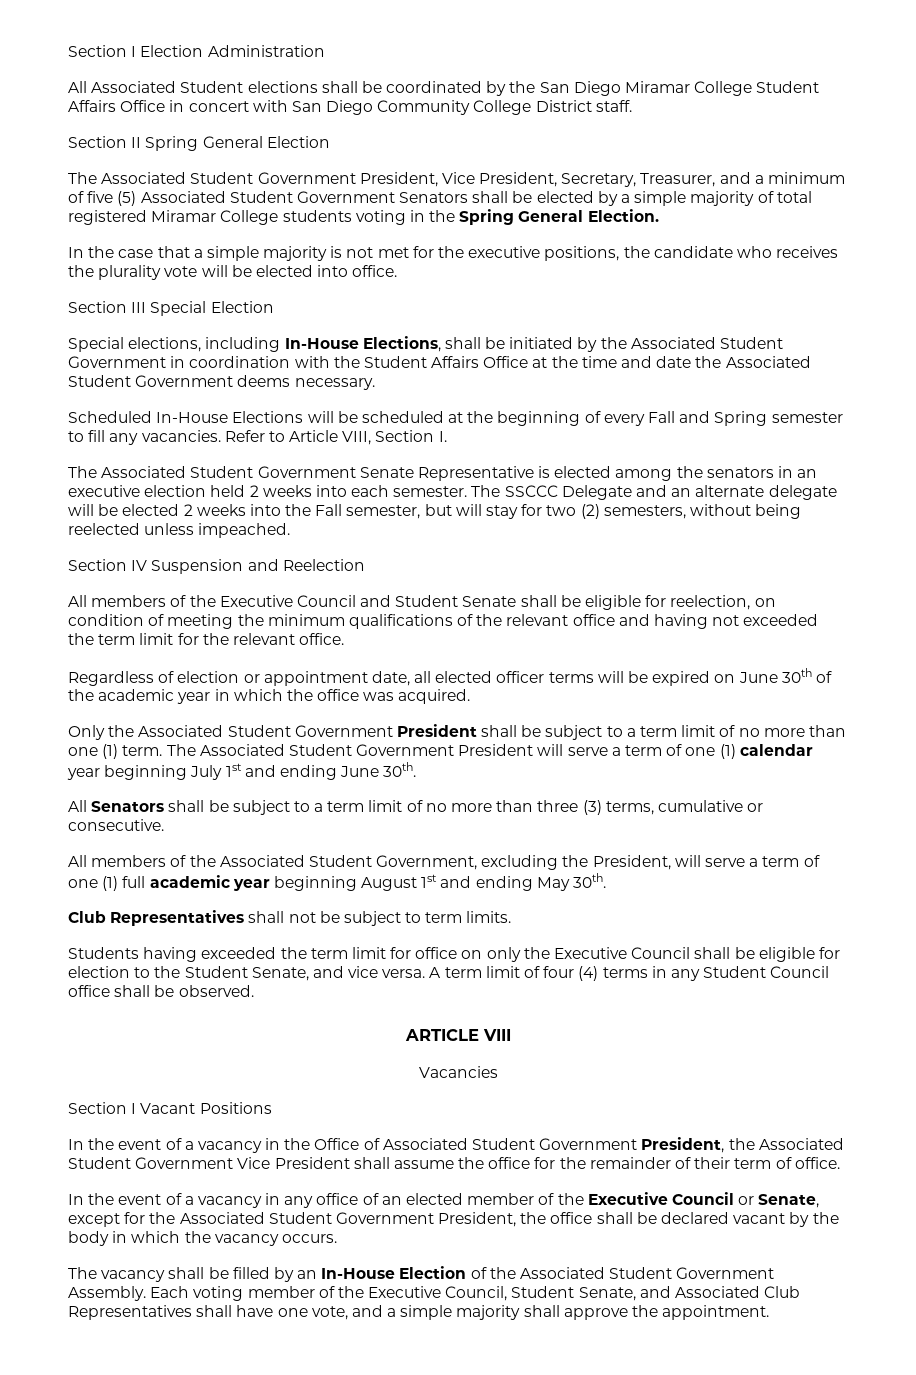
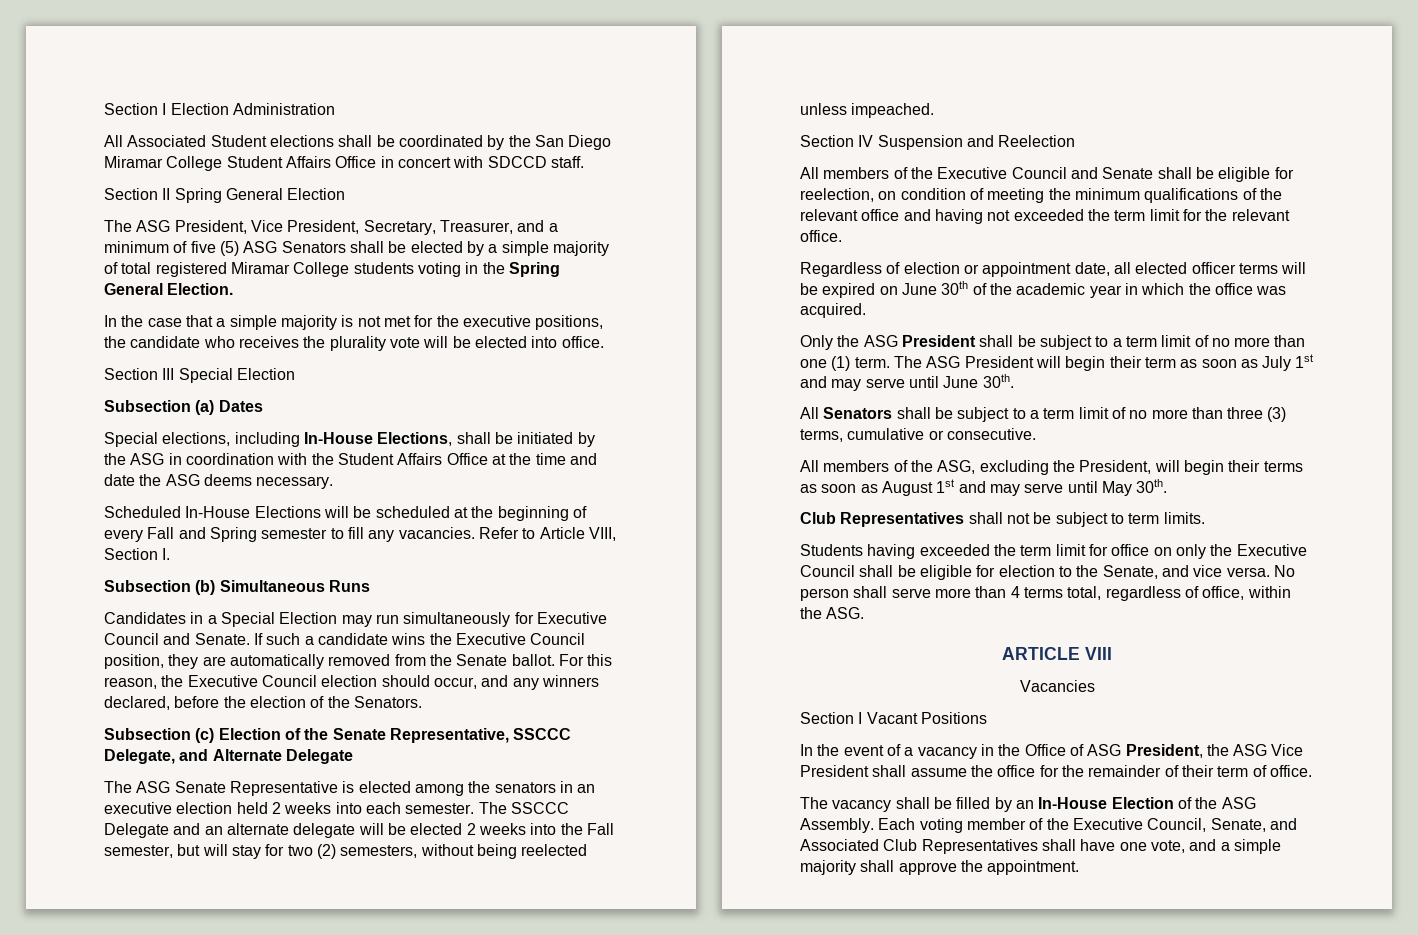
- All Associated Student elections shall be coordinated by the San Diego Miramar College Student Affairs Office in concert with San Diego Community College District staff.
+ All Associated Student elections shall be coordinated by the San Diego Miramar College Student Affairs Office in concert with SDCCD staff.
- The Associated Student Government President, Vice President, Secretary, Treasurer, and a minimum of five (5) Associated Student Government Senators shall be elected by a simple majority of total registered Miramar College students voting in the Spring General Election.
+ The ASG President, Vice President, Secretary, Treasurer, and a minimum of five (5) ASG Senators shall be elected by a simple majority of total registered Miramar College students voting in the Spring General Election.
+ Subsection (a) Dates
- Special elections, including In-House Elections, shall be initiated by the Associated Student Government in coordination with the Student Affairs Office at the time and date the Associated Student Government deems necessary.
+ Special elections, including In-House Elections, shall be initiated by the ASG in coordination with the Student Affairs Office at the time and date the ASG deems necessary.
- The Associated Student Government Senate Representative is elected among the senators in an executive election held 2 weeks into each semester.
+ Subsection (b) Simultaneous Runs
+ Candidates in a Special Election may run simultaneously for Executive Council and Senate. If such a candidate wins the Executive Council position, they are automatically removed from the Senate ballot. For this reason, the Executive Council election should occur, and any winners declared, before the election of the Senators.
+ Subsection (c) Election of the Senate Representative, SSCCC Delegate, and Alternate Delegate
+ The ASG Senate Representative is elected among the senators in an executive election held 2 weeks into each semester.
- All members of the Executive Council and Student Senate shall be eligible for reelection, on condition of meeting the minimum qualifications of the relevant office and having not exceeded the term limit for the relevant office.
+ All members of the Executive Council and Senate shall be eligible for reelection, on condition of meeting the minimum qualifications of the relevant office and having not exceeded the term limit for the relevant office.
- Only the Associated Student Government President shall be subject to a term limit of no more than one (1) term.
+ Only the ASG President shall be subject to a term limit of no more than one (1) term.
- The Associated Student Government President will serve a term of one (1) calendar year beginning July 1st and ending June 30th.
+ The ASG President will begin their term as soon as July 1st and may serve until June 30th.
- All members of the Associated Student Government, excluding the President, will serve a term of one (1) full academic year beginning August 1st and ending May 30th.
+ All members of the ASG, excluding the President, will begin their terms as soon as August 1st and may serve until May 30th.
- Students having exceeded the term limit for office on only the Executive Council shall be eligible for election to the Student Senate, and vice versa.
+ Students having exceeded the term limit for office on only the Executive Council shall be eligible for election to the Senate, and vice versa.
- A term limit of four (4) terms in any Student Council office shall be observed.
+ No person shall serve more than 4 terms total, regardless of office, within the ASG.
- In the event of a vacancy in the Office of Associated Student Government President, the Associated Student Government Vice President shall assume the office for the remainder of their term of office.
+ In the event of a vacancy in the Office of ASG President, the ASG Vice President shall assume the office for the remainder of their term of office.
- In the event of a vacancy in any office of an elected member of the Executive Council or Senate, except for the Associated Student Government President, the office shall be declared vacant by the body in which the vacancy occurs.
- The vacancy shall be filled by an In-House Election of the Associated Student Government Assembly.
+ The vacancy shall be filled by an In-House Election of the ASG Assembly.
- Each voting member of the Executive Council, Student Senate, and Associated Club Representatives shall have one vote, and a simple majority shall approve the appointment.
+ Each voting member of the Executive Council, Senate, and Associated Club Representatives shall have one vote, and a simple majority shall approve the appointment.

